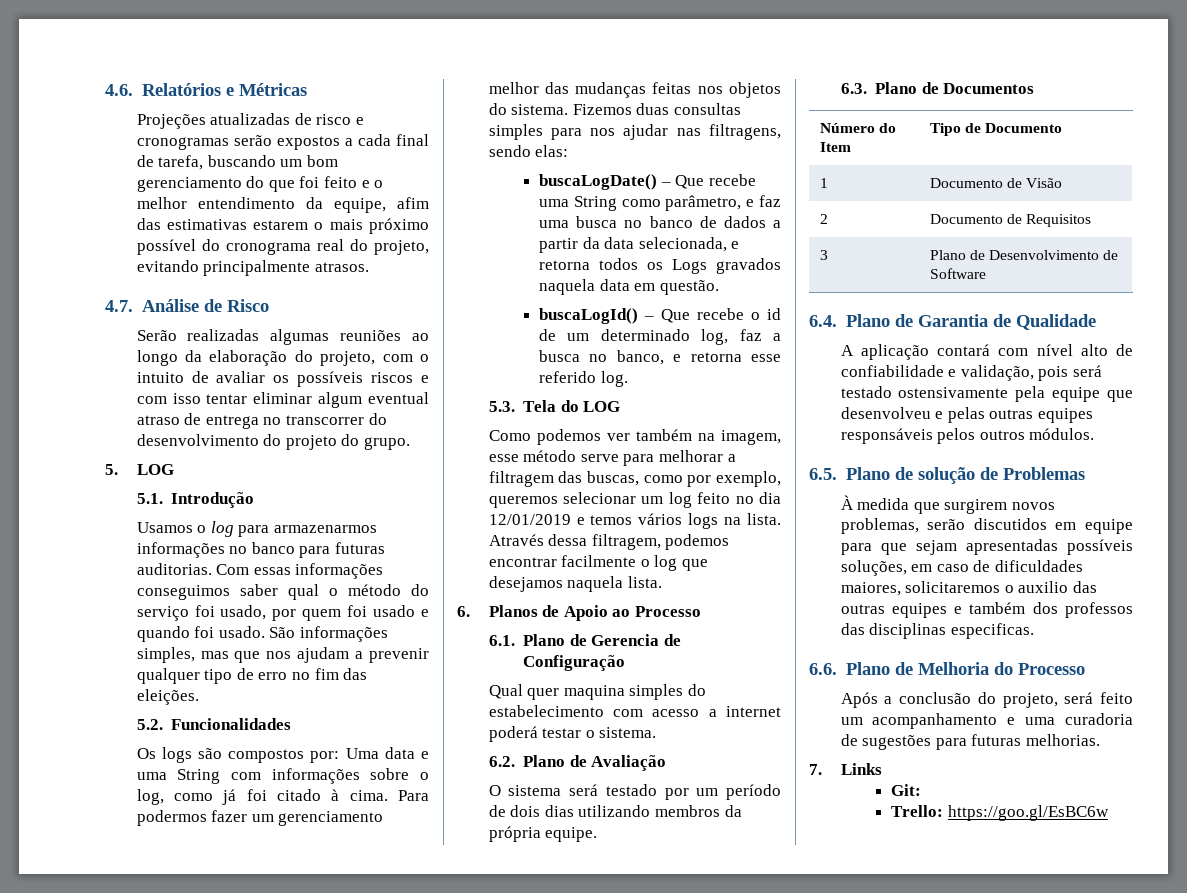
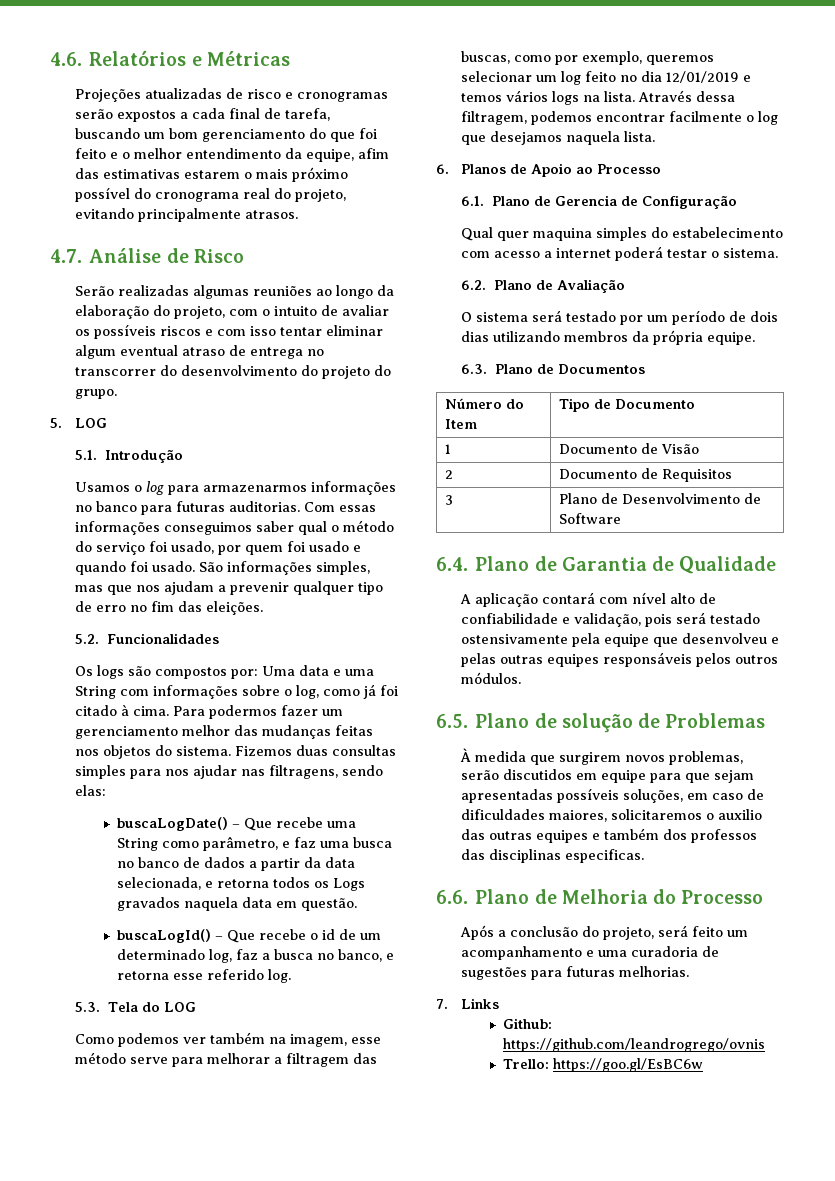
- Git:
+ Github: https://github.com/leandrogrego/ovnis

